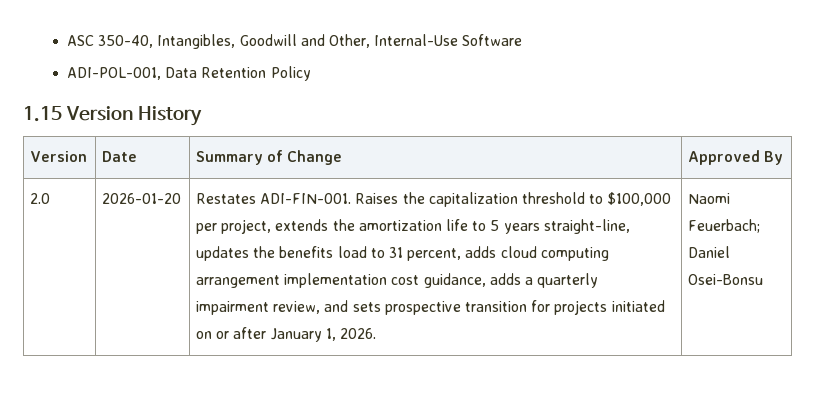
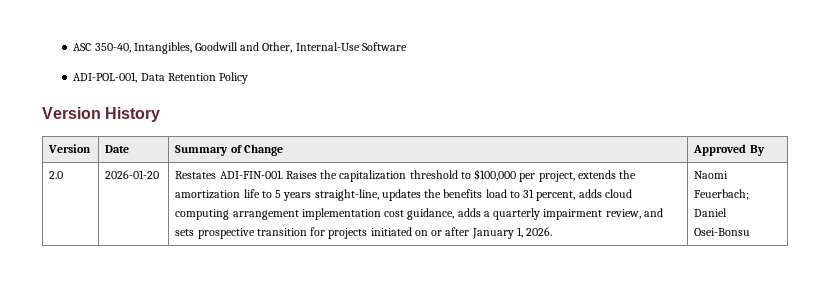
- 1.15 Version History
+ Version History

